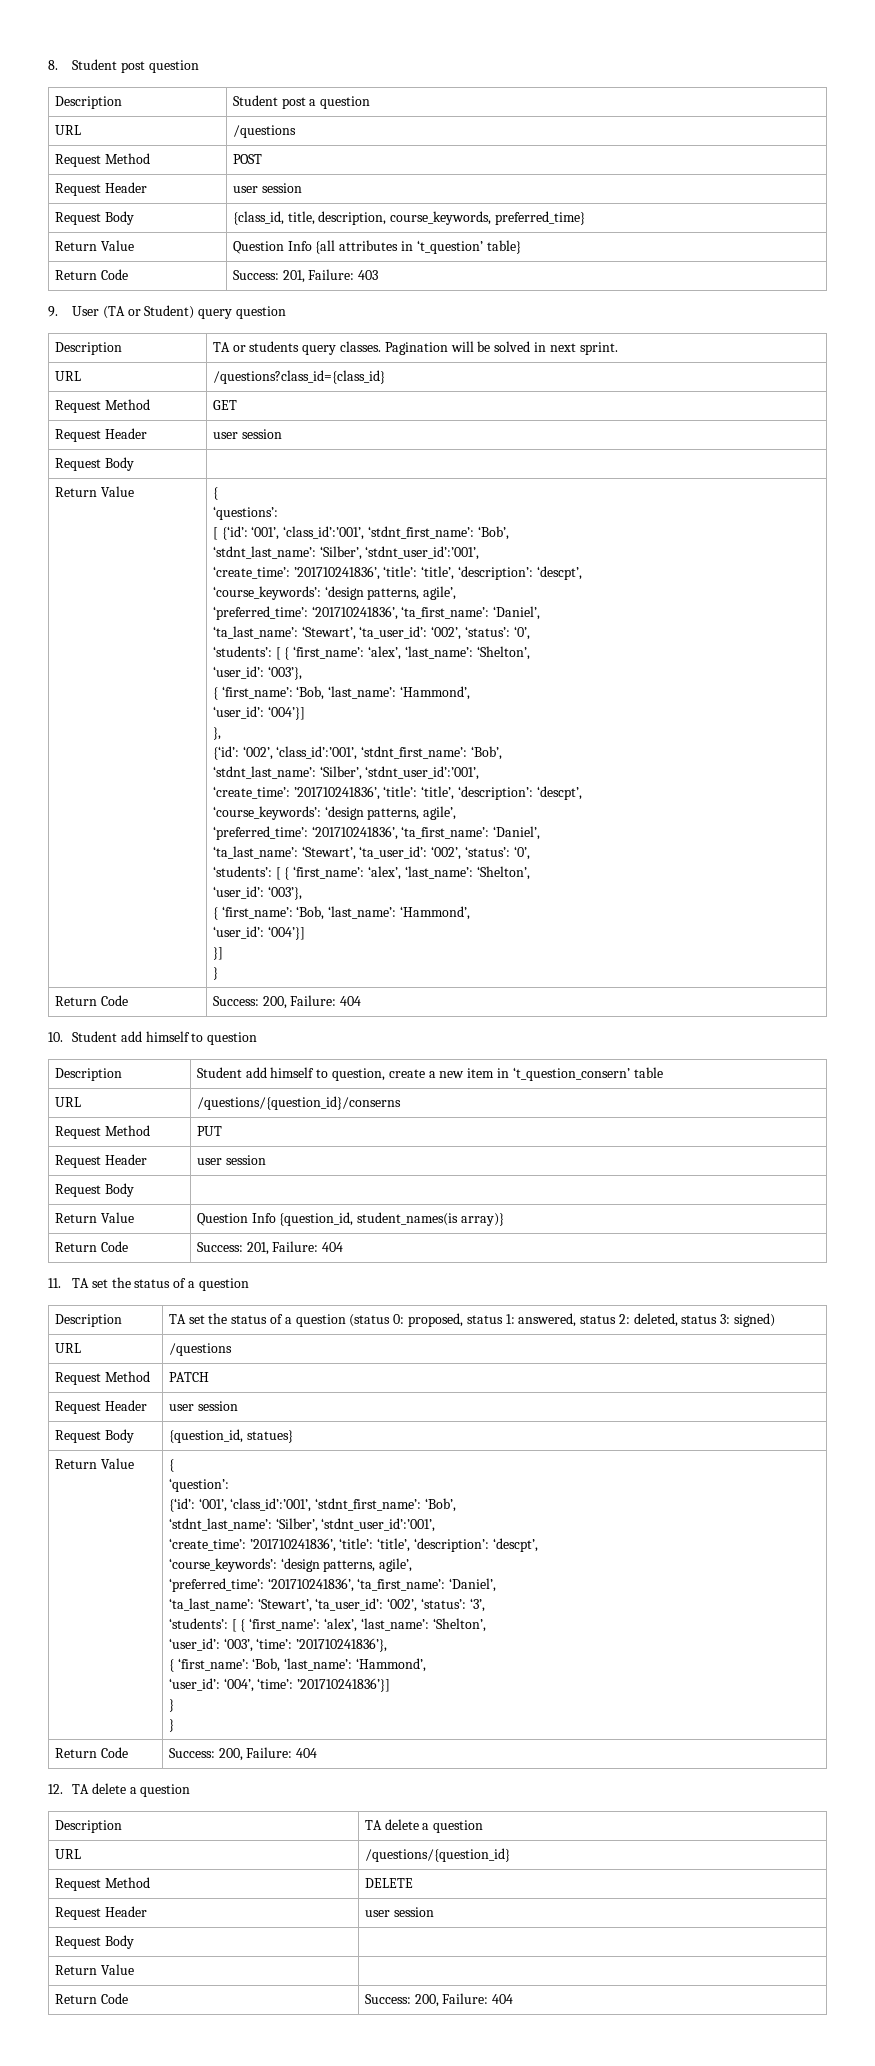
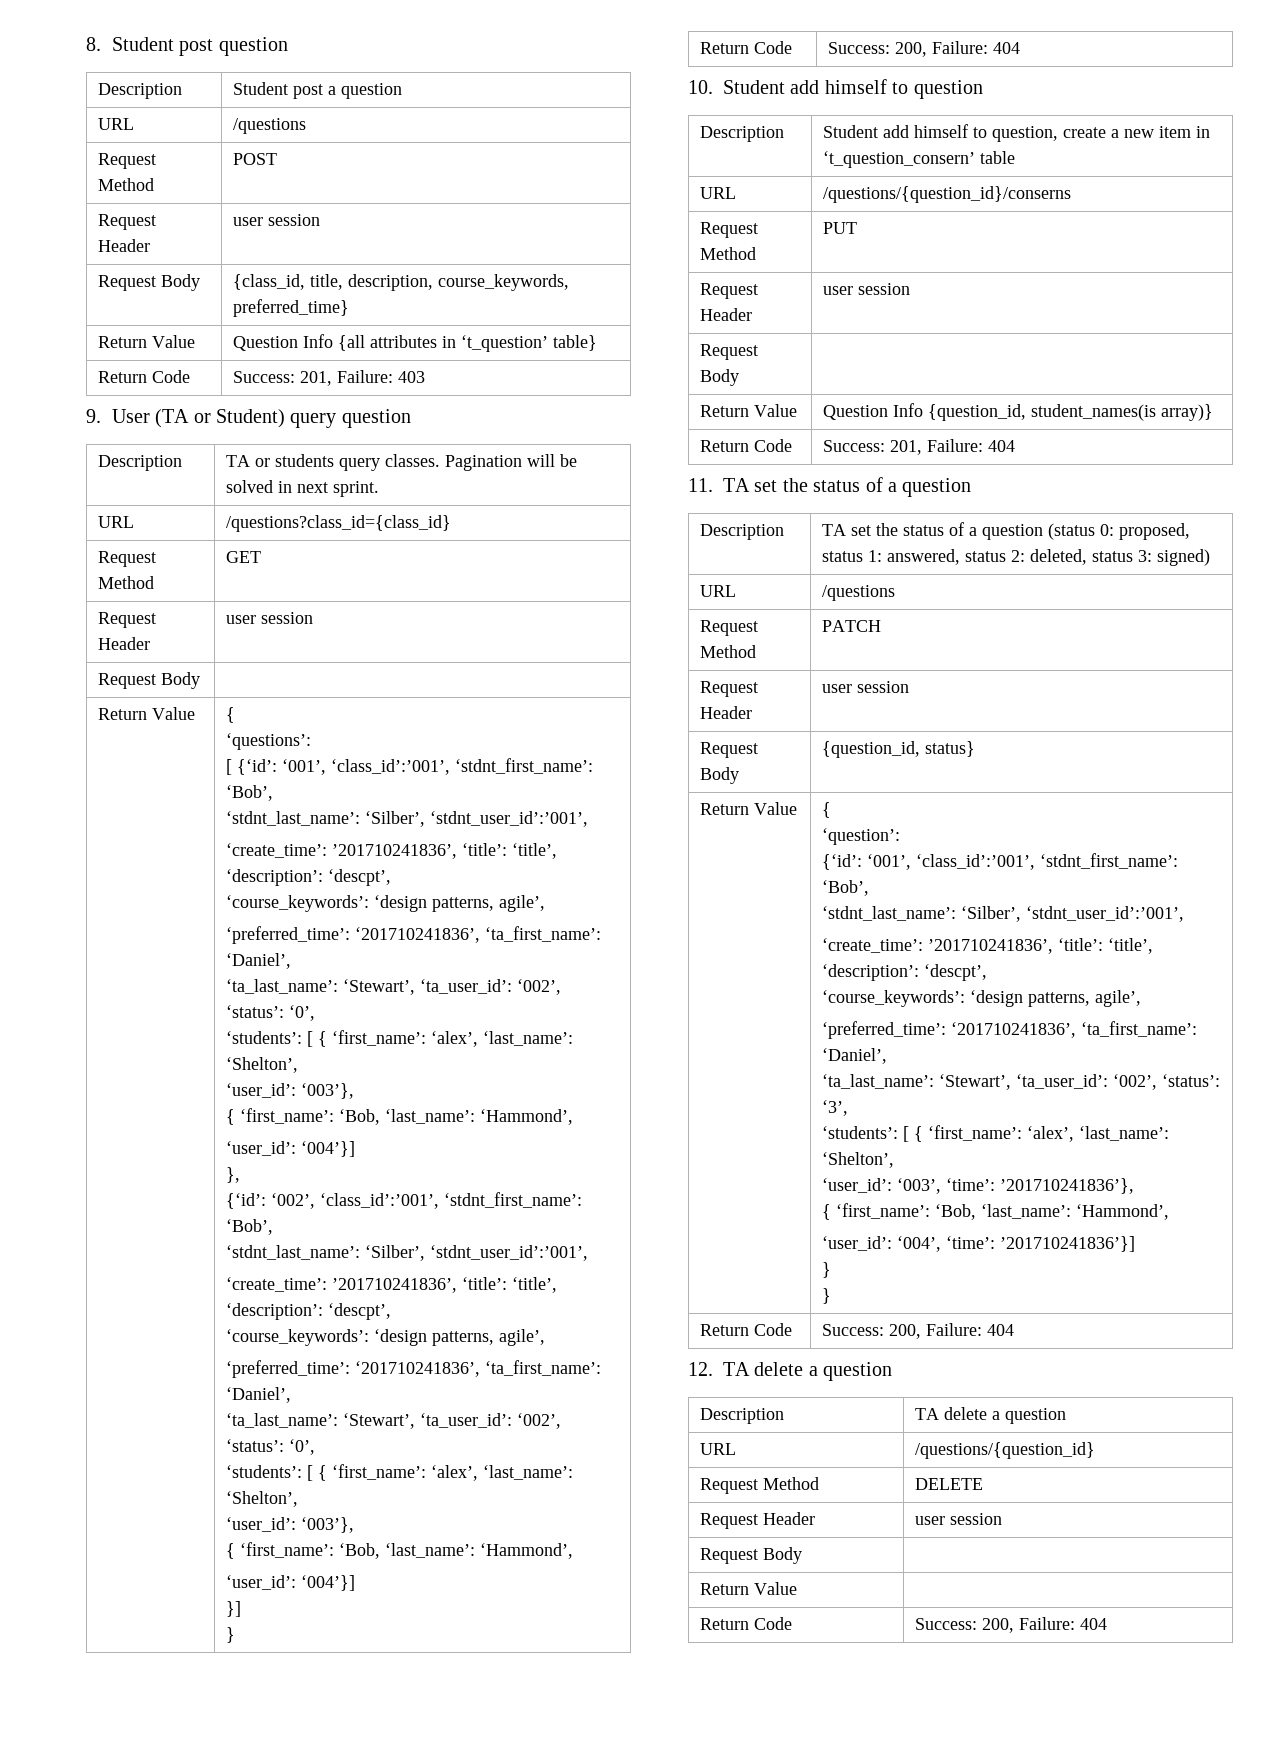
- Request Body | {question_id, statues}
+ Request Body | {question_id, status}

